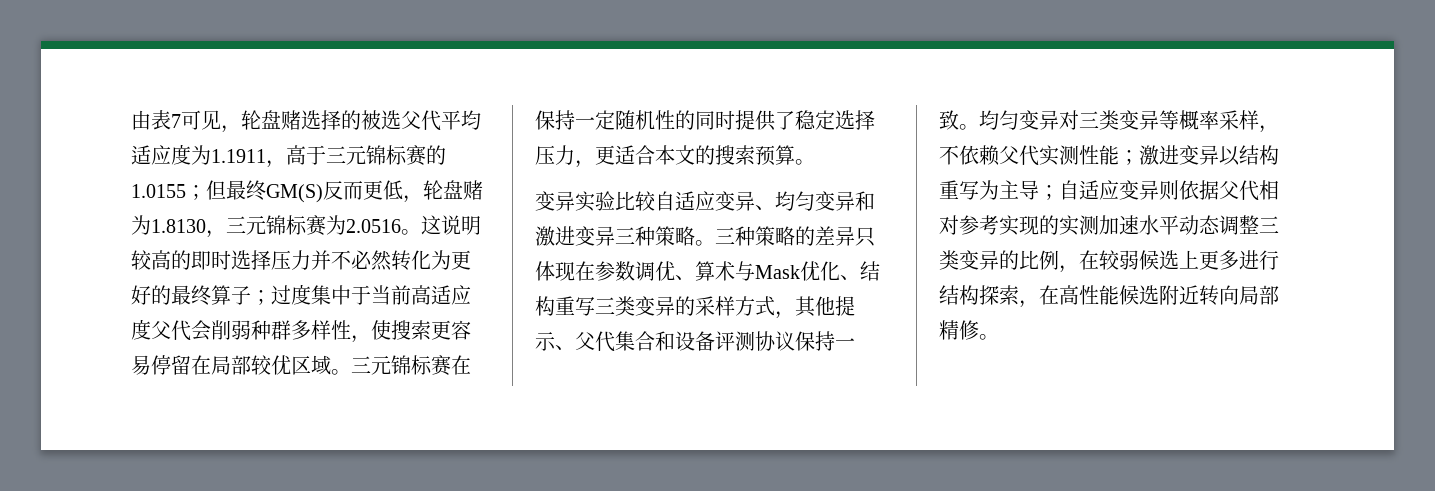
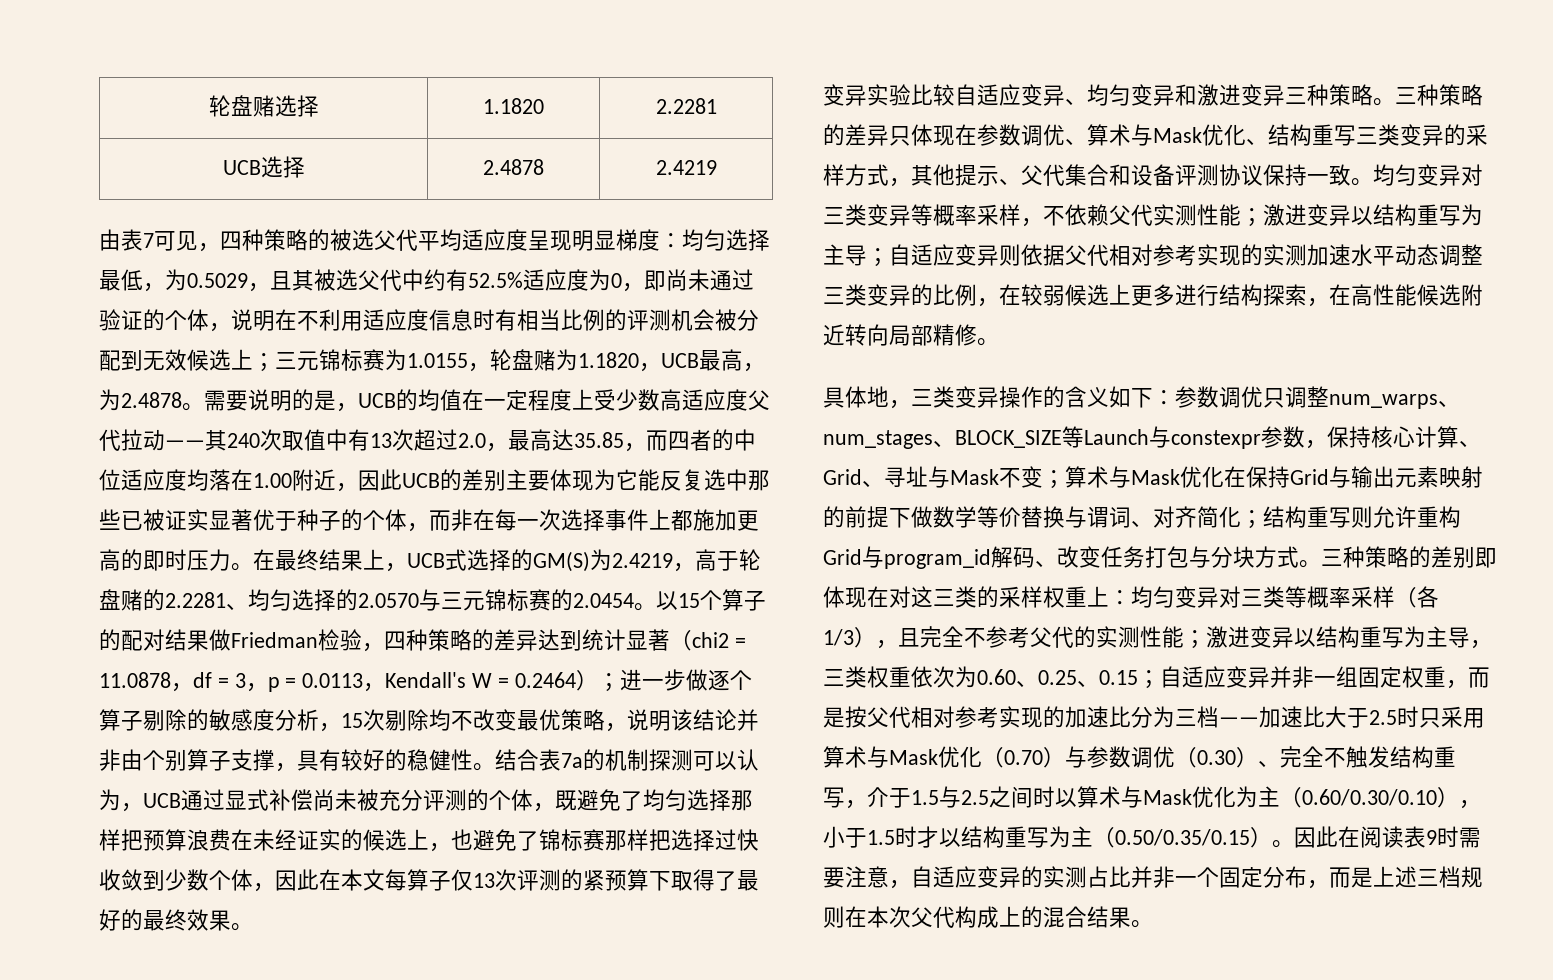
+ 轮盘赌选择 | 1.1820 | 2.2281
+ UCB选择 | 2.4878 | 2.4219
- 由表7可见，轮盘赌选择的被选父代平均适应度为1.1911，高于三元锦标赛的1.0155；但最终GM(S)反而更低，轮盘赌为1.8130，三元锦标赛为2.0516。这说明较高的即时选择压力并不必然转化为更好的最终算子；过度集中于当前高适应度父代会削弱种群多样性，使搜索更容易停留在局部较优区域。三元锦标赛在保持一定随机性的同时提供了稳定选择压力，更适合本文的搜索预算。
+ 由表7可见，四种策略的被选父代平均适应度呈现明显梯度：均匀选择最低，为0.5029，且其被选父代中约有52.5%适应度为0，即尚未通过验证的个体，说明在不利用适应度信息时有相当比例的评测机会被分配到无效候选上；三元锦标赛为1.0155，轮盘赌为1.1820，UCB最高，为2.4878。需要说明的是，UCB的均值在一定程度上受少数高适应度父代拉动——其240次取值中有13次超过2.0，最高达35.85，而四者的中位适应度均落在1.00附近，因此UCB的差别主要体现为它能反复选中那些已被证实显著优于种子的个体，而非在每一次选择事件上都施加更高的即时压力。在最终结果上，UCB式选择的GM(S)为2.4219，高于轮盘赌的2.2281、均匀选择的2.0570与三元锦标赛的2.0454。以15个算子的配对结果做Friedman检验，四种策略的差异达到统计显著（chi2 = 11.0878，df = 3，p = 0.0113，Kendall's W = 0.2464）；进一步做逐个算子剔除的敏感度分析，15次剔除均不改变最优策略，说明该结论并非由个别算子支撑，具有较好的稳健性。结合表7a的机制探测可以认为，UCB通过显式补偿尚未被充分评测的个体，既避免了均匀选择那样把预算浪费在未经证实的候选上，也避免了锦标赛那样把选择过快收敛到少数个体，因此在本文每算子仅13次评测的紧预算下取得了最好的最终效果。
+ 具体地，三类变异操作的含义如下：参数调优只调整num_warps、num_stages、BLOCK_SIZE等Launch与constexpr参数，保持核心计算、Grid、寻址与Mask不变；算术与Mask优化在保持Grid与输出元素映射的前提下做数学等价替换与谓词、对齐简化；结构重写则允许重构Grid与program_id解码、改变任务打包与分块方式。三种策略的差别即体现在对这三类的采样权重上：均匀变异对三类等概率采样（各1/3），且完全不参考父代的实测性能；激进变异以结构重写为主导，三类权重依次为0.60、0.25、0.15；自适应变异并非一组固定权重，而是按父代相对参考实现的加速比分为三档——加速比大于2.5时只采用算术与Mask优化（0.70）与参数调优（0.30）、完全不触发结构重写，介于1.5与2.5之间时以算术与Mask优化为主（0.60/0.30/0.10），小于1.5时才以结构重写为主（0.50/0.35/0.15）。因此在阅读表9时需要注意，自适应变异的实测占比并非一个固定分布，而是上述三档规则在本次父代构成上的混合结果。

